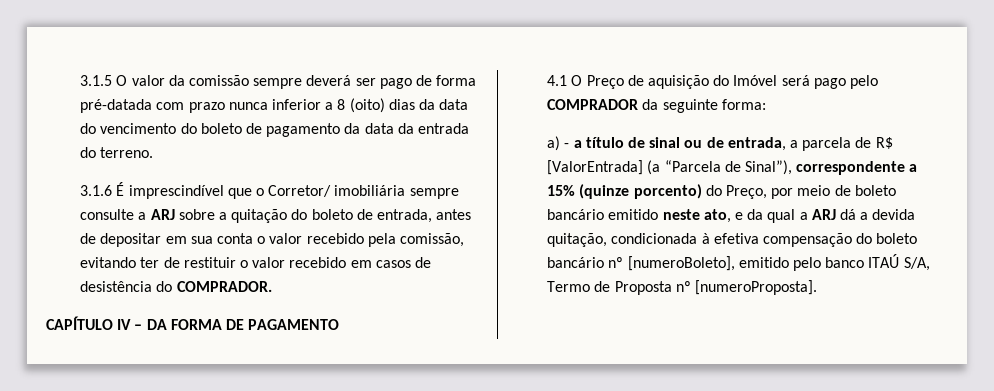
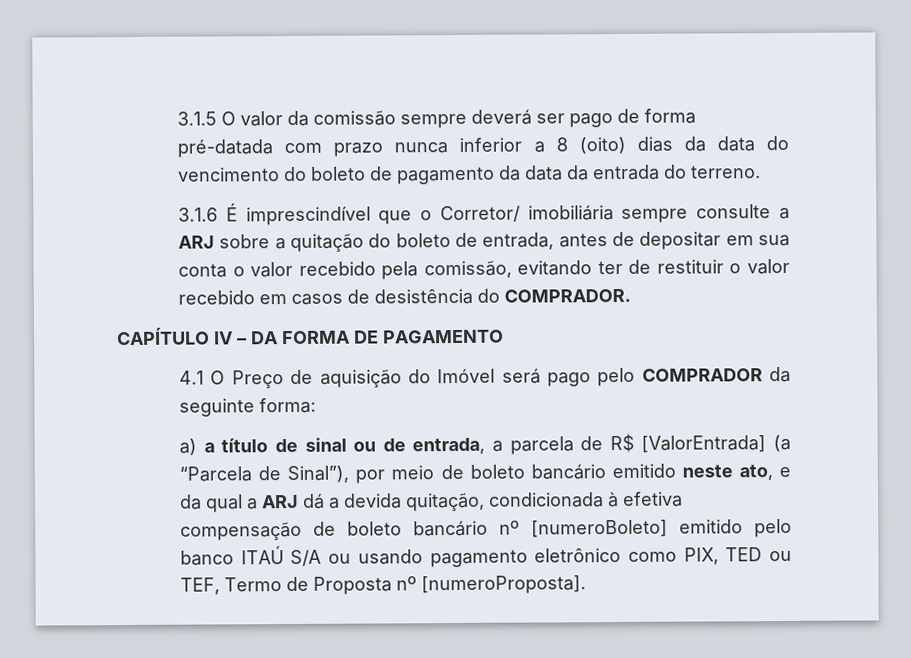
- a) - a título de sinal ou de entrada, a parcela de R$ [ValorEntrada] (a “Parcela de Sinal”), correspondente a 15% (quinze porcento) do Preço, por meio de boleto bancário emitido neste ato, e da qual a ARJ dá a devida quitação, condicionada à efetiva compensação do boleto bancário nº [numeroBoleto], emitido pelo banco ITAÚ S/A, Termo de Proposta nº [numeroProposta].
+ a) a título de sinal ou de entrada, a parcela de R$ [ValorEntrada] (a “Parcela de Sinal”), por meio de boleto bancário emitido neste ato, e da qual a ARJ dá a devida quitação, condicionada à efetiva compensação de boleto bancário nº [numeroBoleto] emitido pelo banco ITAÚ S/A ou usando pagamento eletrônico como PIX, TED ou TEF, Termo de Proposta nº [numeroProposta].

